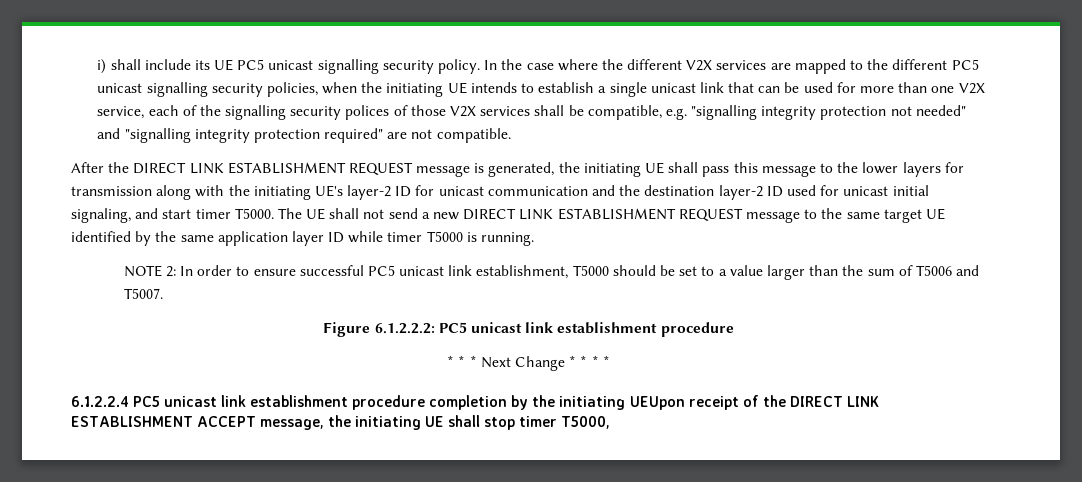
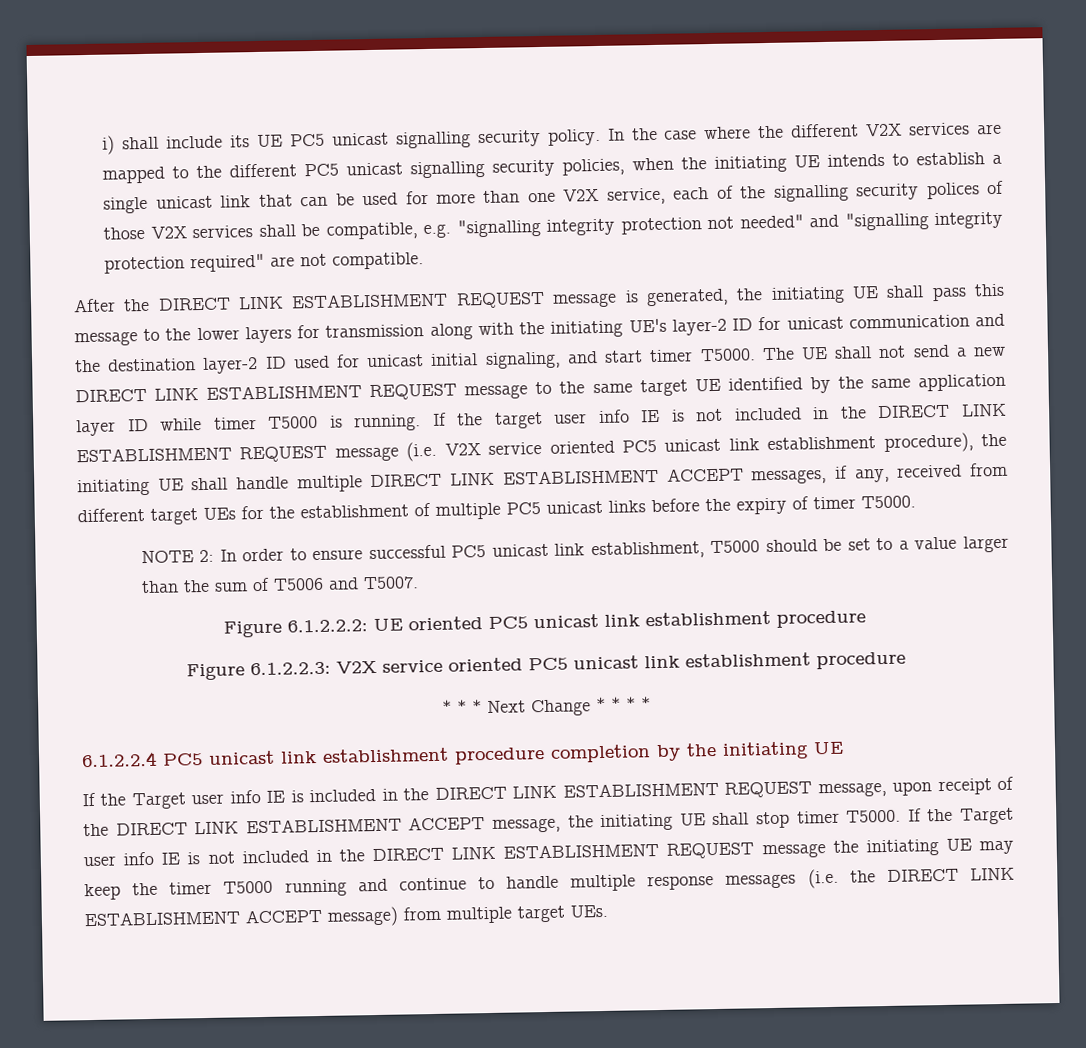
+ If the target user info IE is not included in the DIRECT LINK ESTABLISHMENT REQUEST message (i.e. V2X service oriented PC5 unicast link establishment procedure), the initiating UE shall handle multiple DIRECT LINK ESTABLISHMENT ACCEPT messages, if any, received from different target UEs for the establishment of multiple PC5 unicast links before the expiry of timer T5000.
- Figure 6.1.2.2.2: PC5 unicast link establishment procedure
+ Figure 6.1.2.2.2: UE oriented PC5 unicast link establishment procedure
+ Figure 6.1.2.2.3: V2X service oriented PC5 unicast link establishment procedure
- 6.1.2.2.4 PC5 unicast link establishment procedure completion by the initiating UEUpon receipt of the DIRECT LINK ESTABLISHMENT ACCEPT message, the initiating UE shall stop timer T5000,
+ 6.1.2.2.4 PC5 unicast link establishment procedure completion by the initiating UE
+ If the Target user info IE is included in the DIRECT LINK ESTABLISHMENT REQUEST message, upon receipt of the DIRECT LINK ESTABLISHMENT ACCEPT message, the initiating UE shall stop timer T5000. If the Target user info IE is not included in the DIRECT LINK ESTABLISHMENT REQUEST message the initiating UE may keep the timer T5000 running and continue to handle multiple response messages (i.e. the DIRECT LINK ESTABLISHMENT ACCEPT message) from multiple target UEs.

